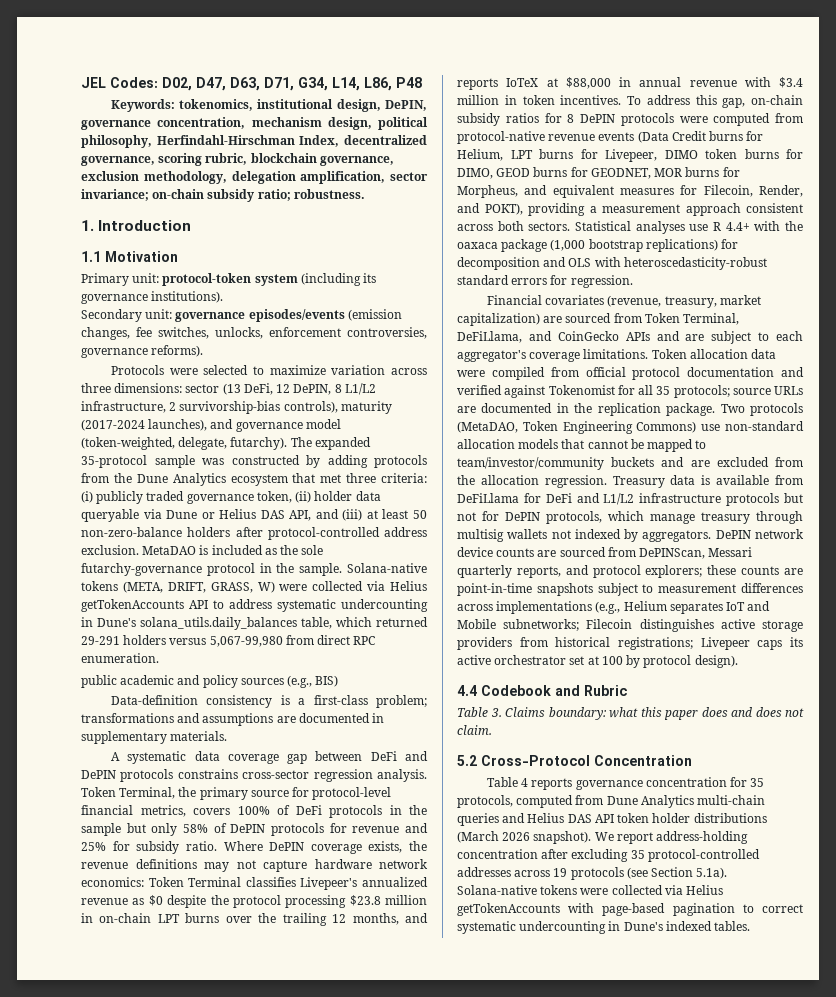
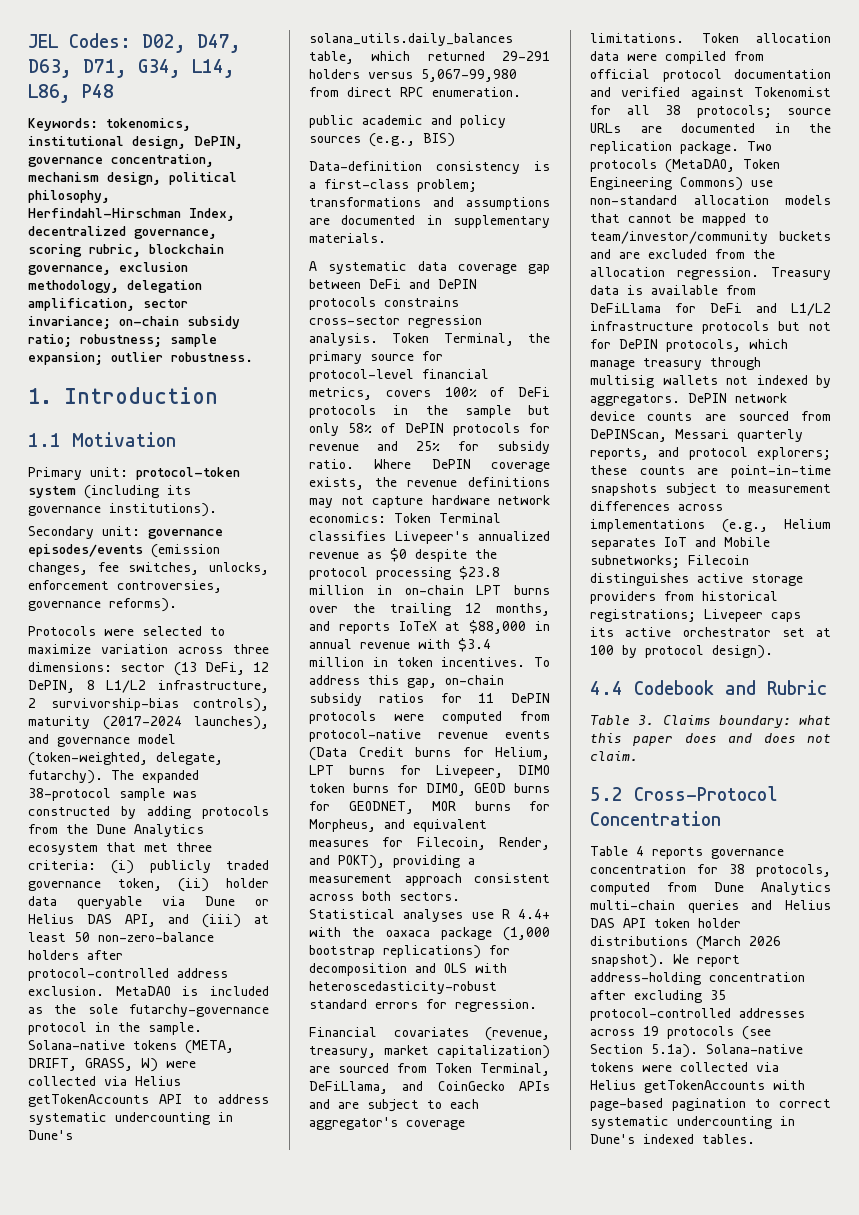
- Keywords: tokenomics, institutional design, DePIN, governance concentration, mechanism design, political philosophy, Herfindahl-Hirschman Index, decentralized governance, scoring rubric, blockchain governance, exclusion methodology, delegation amplification, sector invariance; on-chain subsidy ratio; robustness.
+ Keywords: tokenomics, institutional design, DePIN, governance concentration, mechanism design, political philosophy, Herfindahl-Hirschman Index, decentralized governance, scoring rubric, blockchain governance, exclusion methodology, delegation amplification, sector invariance; on-chain subsidy ratio; robustness; sample expansion; outlier robustness.
- The expanded 35-protocol sample was constructed by adding protocols from the Dune Analytics ecosystem that met three criteria: (i) publicly traded governance token, (ii) holder data queryable via Dune or Helius DAS API, and (iii) at least 50 non-zero-balance holders after protocol-controlled address exclusion.
+ The expanded 38-protocol sample was constructed by adding protocols from the Dune Analytics ecosystem that met three criteria: (i) publicly traded governance token, (ii) holder data queryable via Dune or Helius DAS API, and (iii) at least 50 non-zero-balance holders after protocol-controlled address exclusion.
- To address this gap, on-chain subsidy ratios for 8 DePIN protocols were computed from protocol-native revenue events (Data Credit burns for Helium, LPT burns for Livepeer, DIMO token burns for DIMO, GEOD burns for GEODNET, MOR burns for Morpheus, and equivalent measures for Filecoin, Render, and POKT), providing a measurement approach consistent across both sectors.
+ To address this gap, on-chain subsidy ratios for 11 DePIN protocols were computed from protocol-native revenue events (Data Credit burns for Helium, LPT burns for Livepeer, DIMO token burns for DIMO, GEOD burns for GEODNET, MOR burns for Morpheus, and equivalent measures for Filecoin, Render, and POKT), providing a measurement approach consistent across both sectors.
- Token allocation data were compiled from official protocol documentation and verified against Tokenomist for all 35 protocols; source URLs are documented in the replication package.
+ Token allocation data were compiled from official protocol documentation and verified against Tokenomist for all 38 protocols; source URLs are documented in the replication package.
- Table 4 reports governance concentration for 35 protocols, computed from Dune Analytics multi-chain queries and Helius DAS API token holder distributions (March 2026 snapshot).
+ Table 4 reports governance concentration for 38 protocols, computed from Dune Analytics multi-chain queries and Helius DAS API token holder distributions (March 2026 snapshot).

